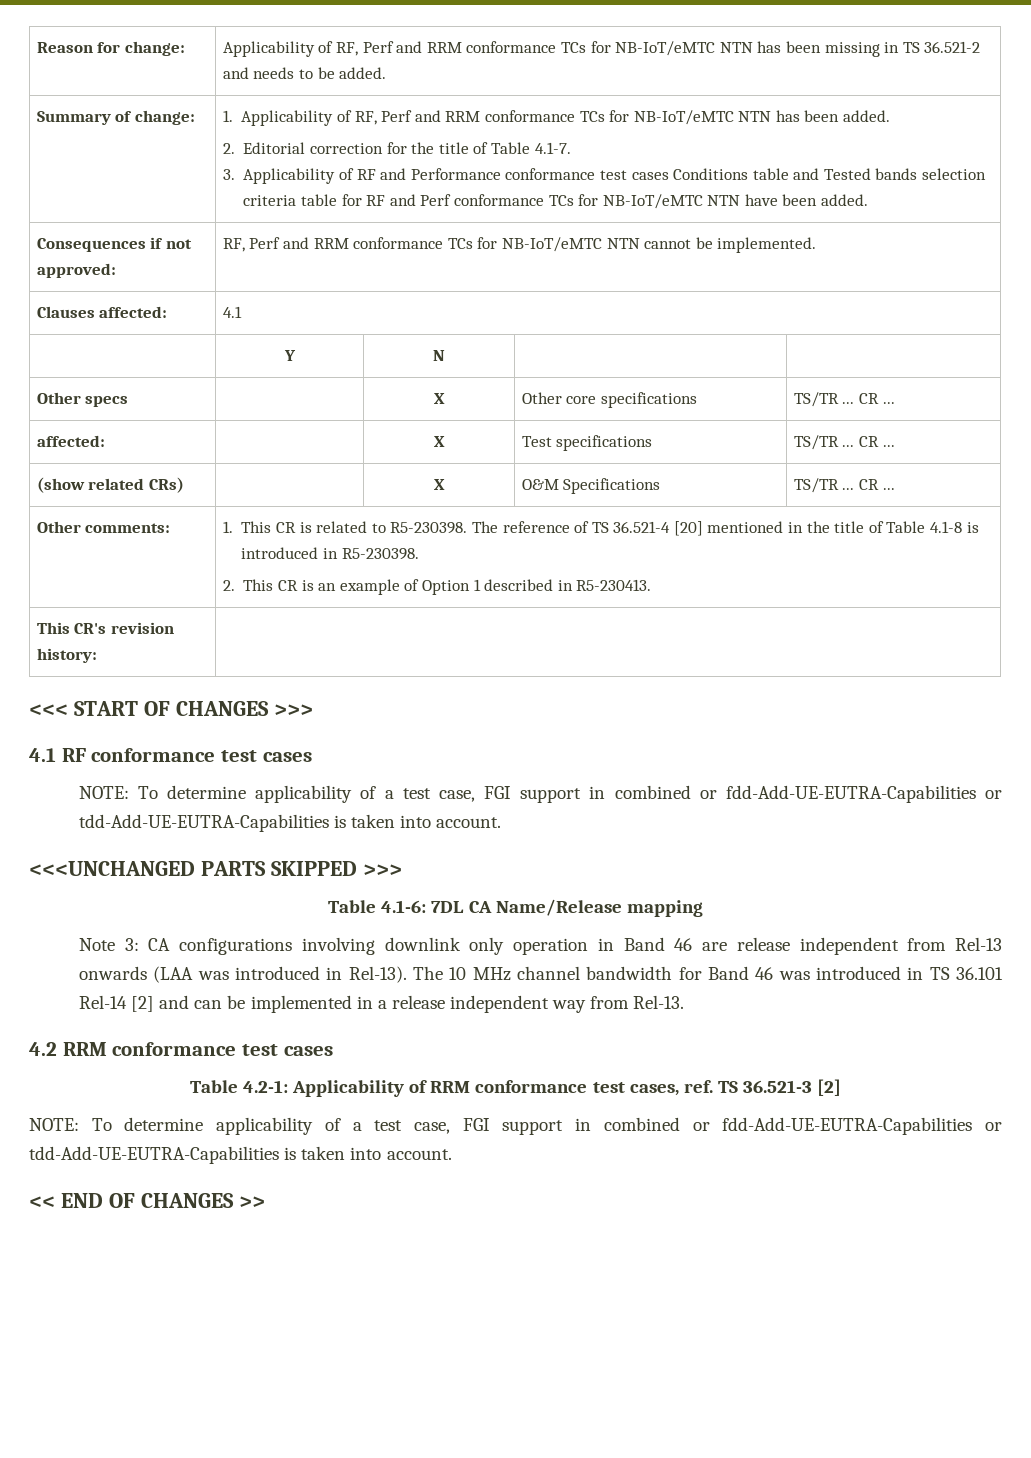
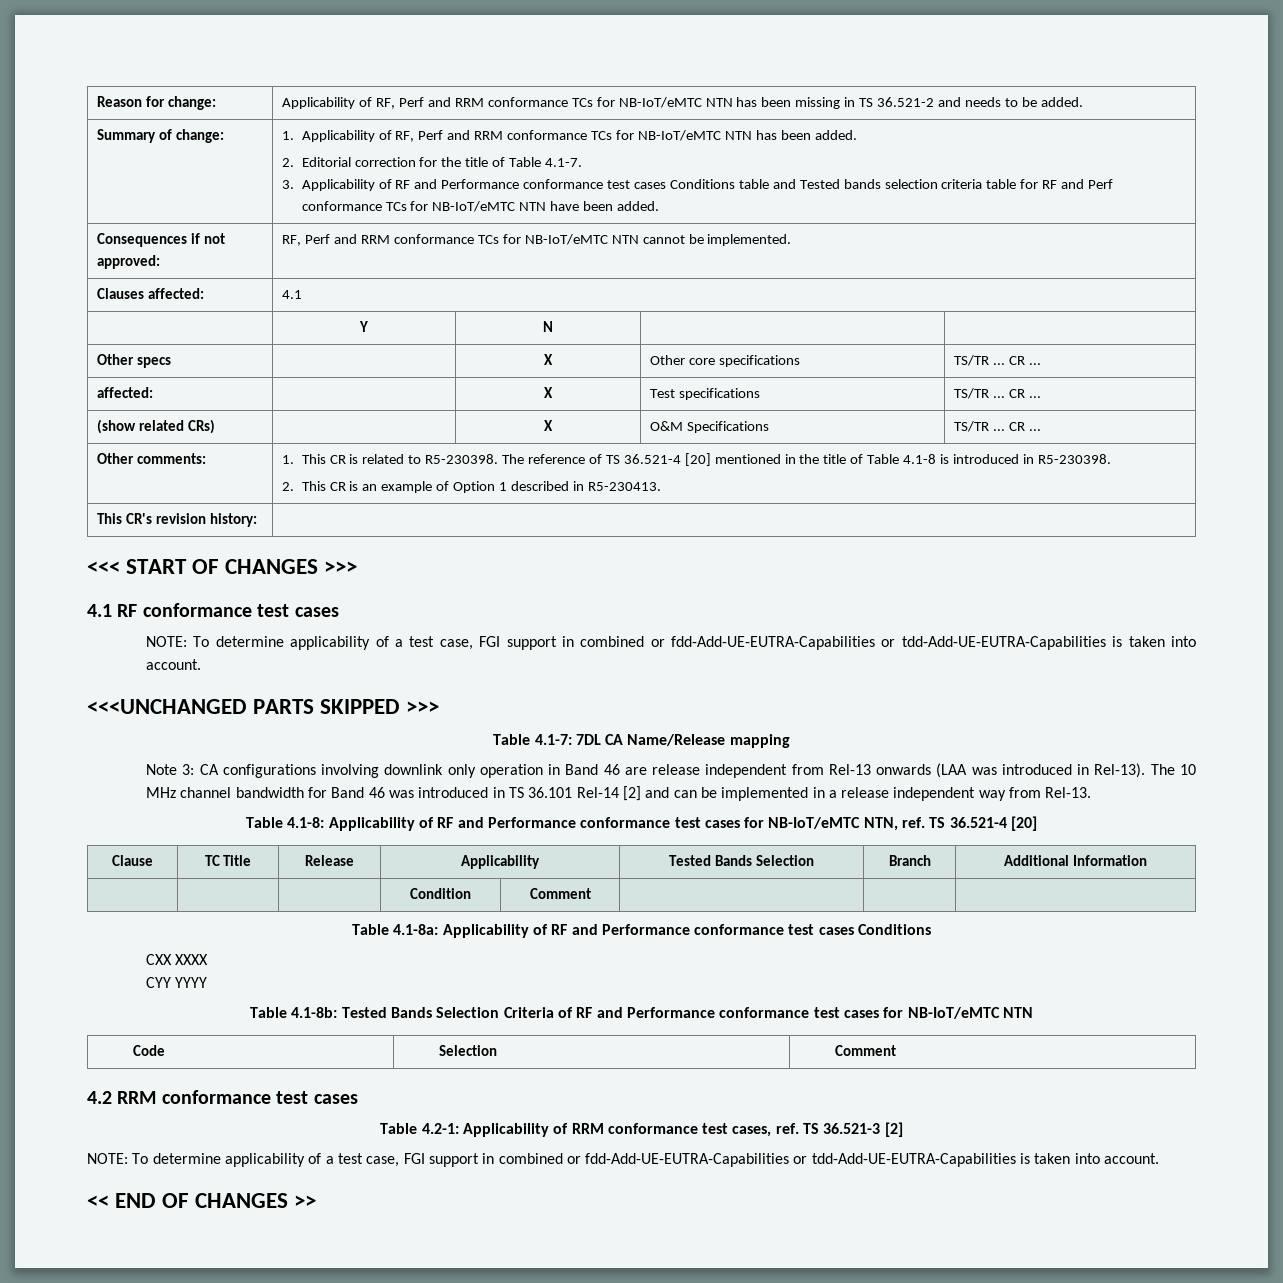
- Table 4.1-6: 7DL CA Name/Release mapping
+ Table 4.1-7: 7DL CA Name/Release mapping
+ Table 4.1-8: Applicability of RF and Performance conformance test cases for NB-IoT/eMTC NTN, ref. TS 36.521-4 [20]
+ Clause | TC Title | Release | Applicability | Tested Bands Selection | Branch | Additional Information
+ | | | Condition | Comment | | |
+ Table 4.1-8a: Applicability of RF and Performance conformance test cases Conditions
+ CXX XXXX
+ CYY YYYY
+ Table 4.1-8b: Tested Bands Selection Criteria of RF and Performance conformance test cases for NB-IoT/eMTC NTN
+ Code | Selection | Comment

